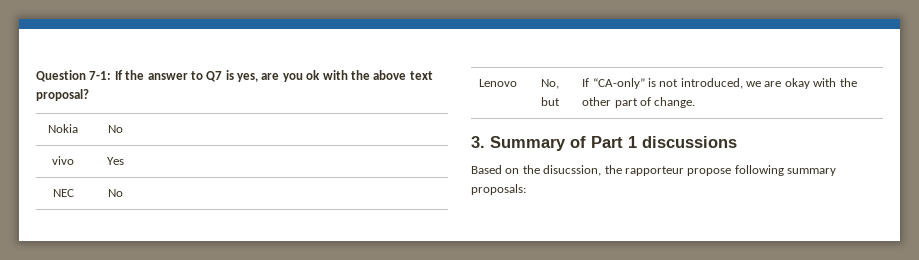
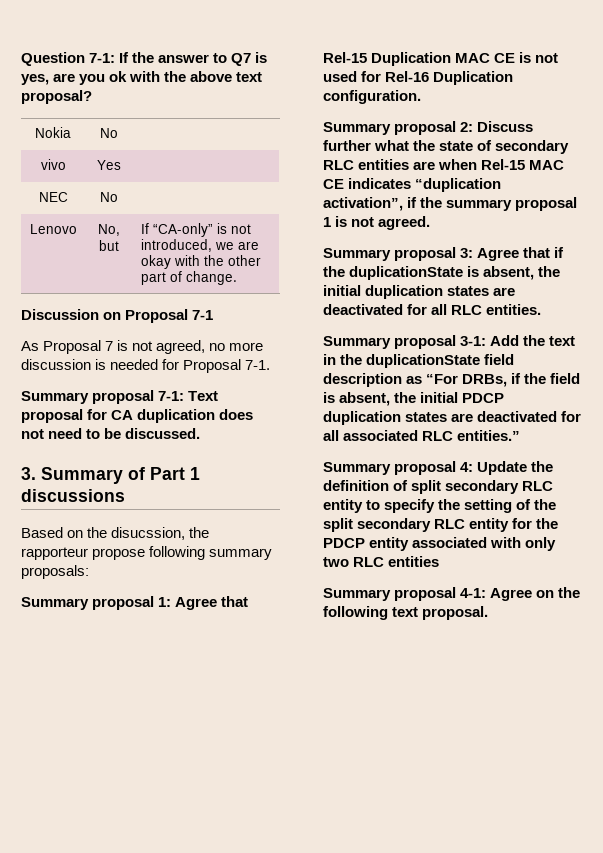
+ Discussion on Proposal 7-1
+ As Proposal 7 is not agreed, no more discussion is needed for Proposal 7-1.
+ Summary proposal 7-1: Text proposal for CA duplication does not need to be discussed.
+ Summary proposal 1: Agree that Rel-15 Duplication MAC CE is not used for Rel-16 Duplication configuration.
+ Summary proposal 2: Discuss further what the state of secondary RLC entities are when Rel-15 MAC CE indicates “duplication activation”, if the summary proposal 1 is not agreed.
+ Summary proposal 3: Agree that if the duplicationState is absent, the initial duplication states are deactivated for all RLC entities.
+ Summary proposal 3-1: Add the text in the duplicationState field description as “For DRBs, if the field is absent, the initial PDCP duplication states are deactivated for all associated RLC entities.”
+ Summary proposal 4: Update the definition of split secondary RLC entity to specify the setting of the split secondary RLC entity for the PDCP entity associated with only two RLC entities
+ Summary proposal 4-1: Agree on the following text proposal.

